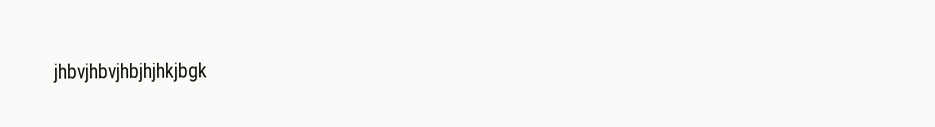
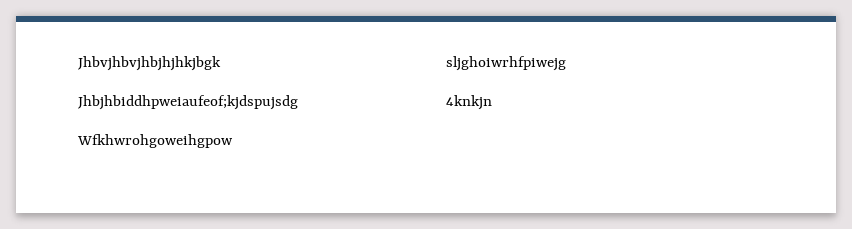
- jhbvjhbvjhbjhjhkjbgk
+ Jhbvjhbvjhbjhjhkjbgk
+ Jhbjhbiddhpweiaufeof;kjdspujsdg
+ Wfkhwrohgoweihgpow
+ sljghoiwrhfpiwejg
+ 4knkjn

